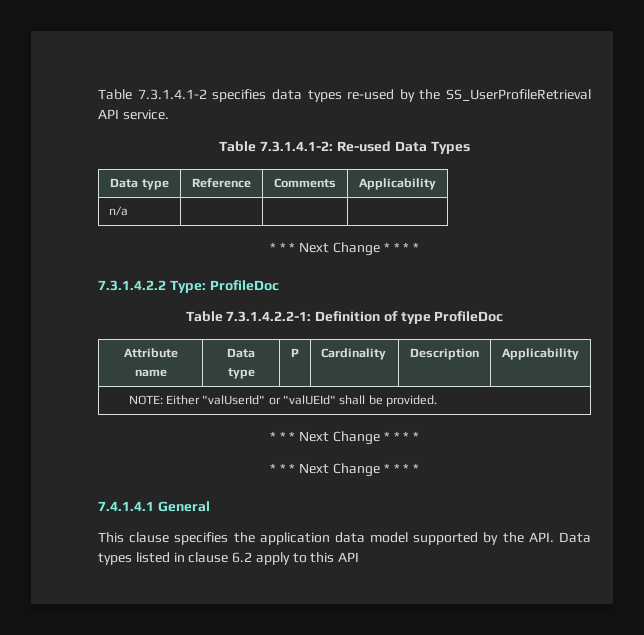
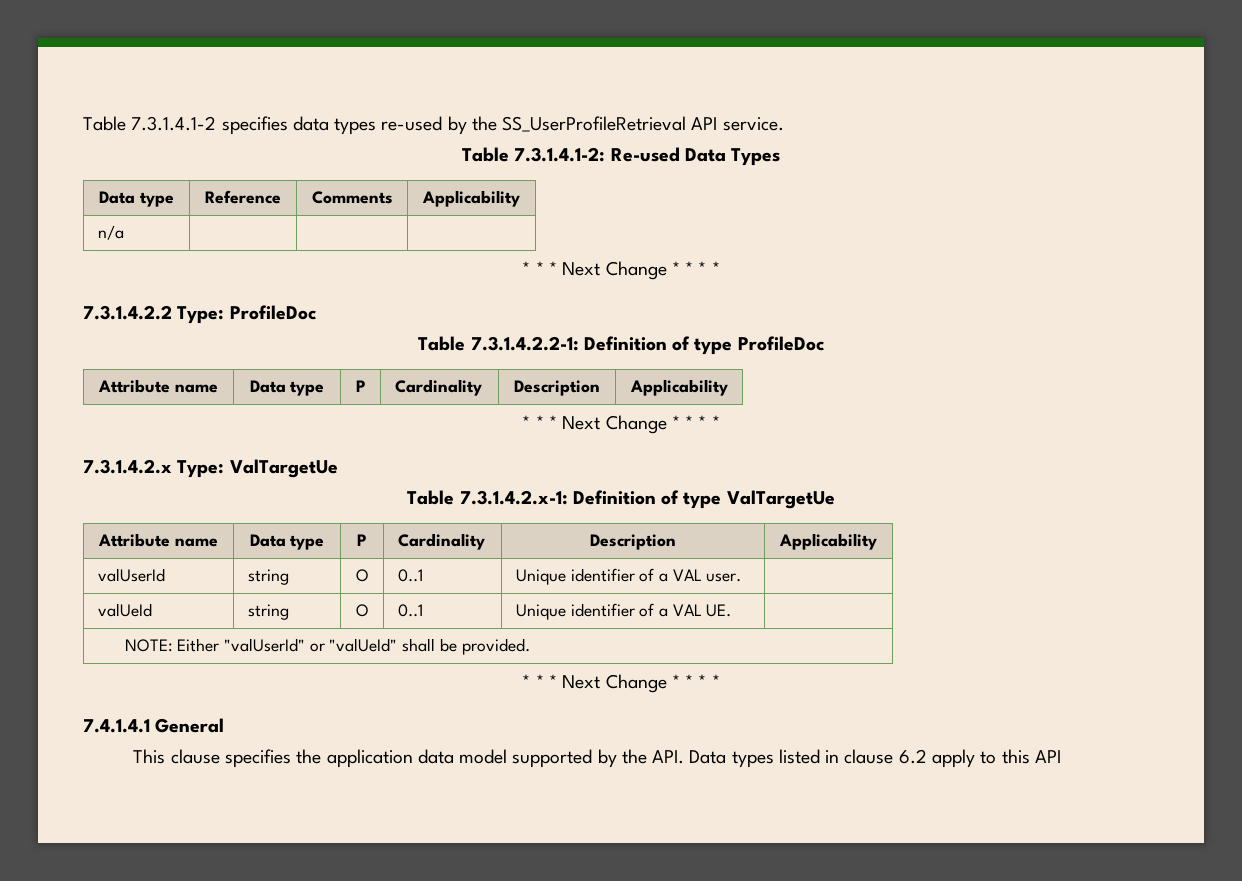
  Table 7.3.1.4.2.2-1: Definition of type ProfileDoc
  Attribute name | Data type | P | Cardinality | Description | Applicability
- NOTE: Either "valUserId" or "valUEId" shall be provided.
  * * * Next Change * * * *
+ 7.3.1.4.2.x Type: ValTargetUe
+ Table 7.3.1.4.2.x-1: Definition of type ValTargetUe
+ Attribute name | Data type | P | Cardinality | Description | Applicability
+ valUserId | string | O | 0..1 | Unique identifier of a VAL user. |
+ valUeId | string | O | 0..1 | Unique identifier of a VAL UE. |
+ NOTE: Either "valUserId" or "valUeId" shall be provided.

